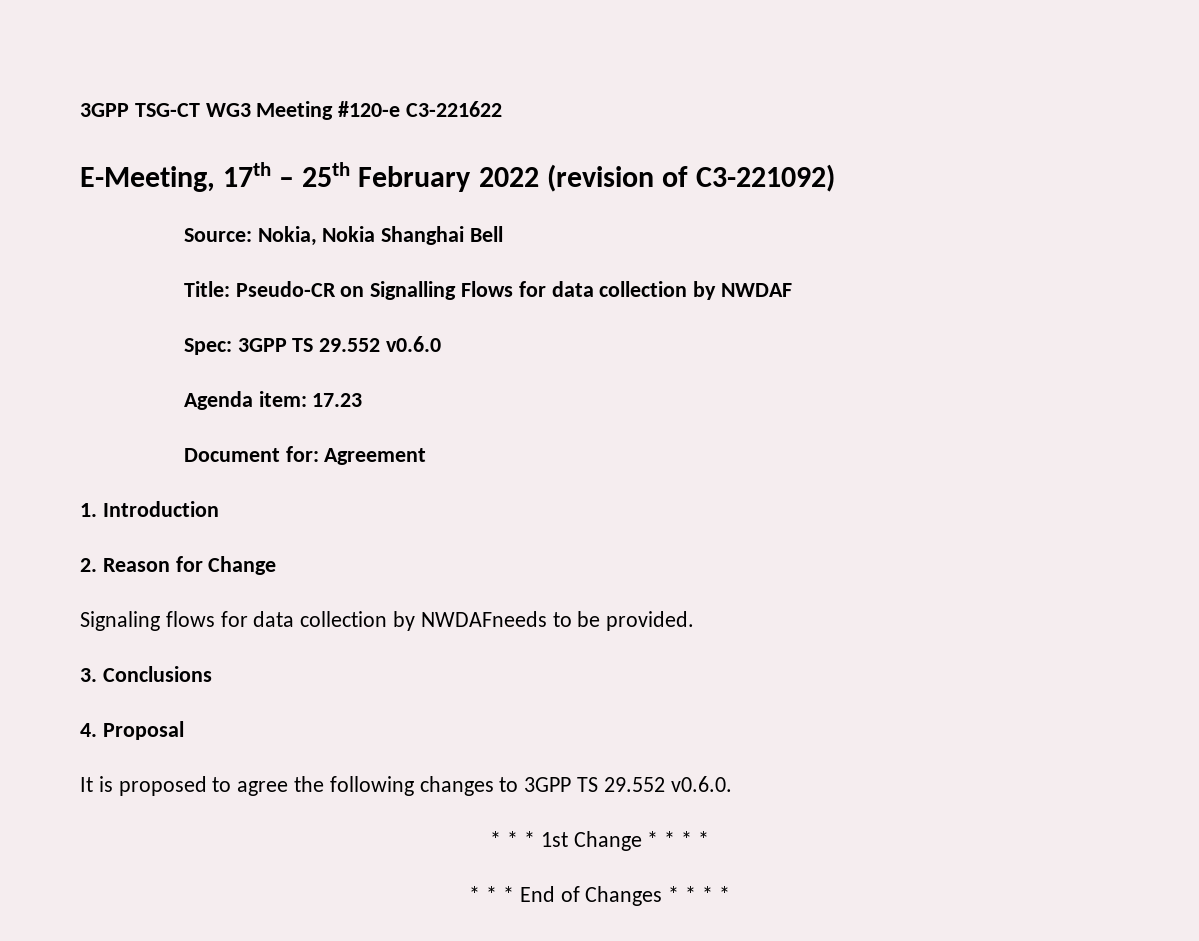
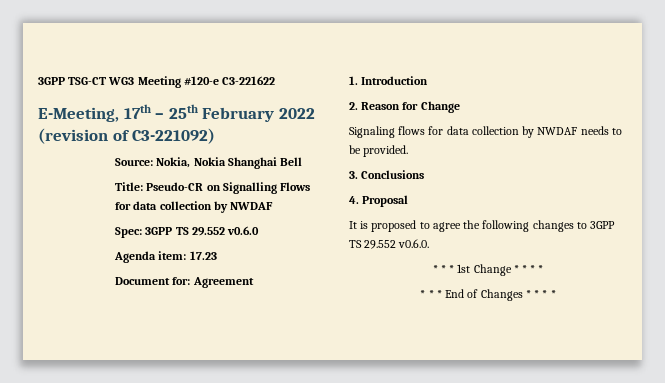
- Signaling flows for data collection by NWDAFneeds to be provided.
+ Signaling flows for data collection by NWDAF needs to be provided.

